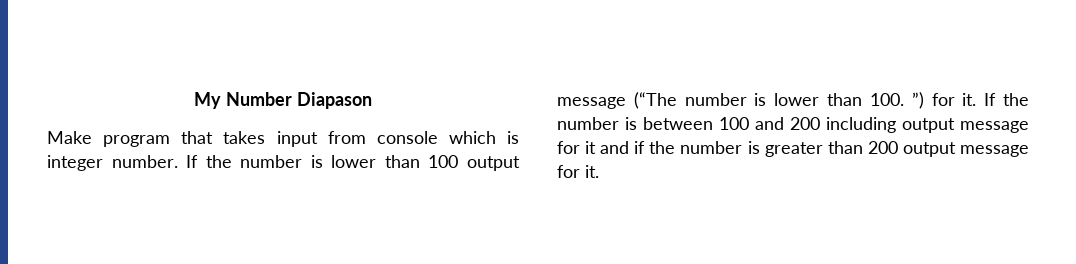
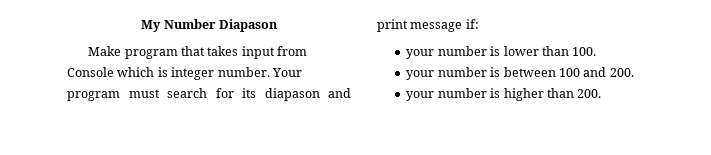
- Make program that takes input from console which is integer number.
+ Make program that takes input from Console which is integer number.
- If the number is lower than 100 output message (“The number is lower than 100. ”) for it. If the number is between 100 and 200 including output message for it and if the number is greater than 200 output message for it.
+ Your program must search for its diapason and print message if:
+ your number is lower than 100.
+ your number is between 100 and 200.
+ your number is higher than 200.

